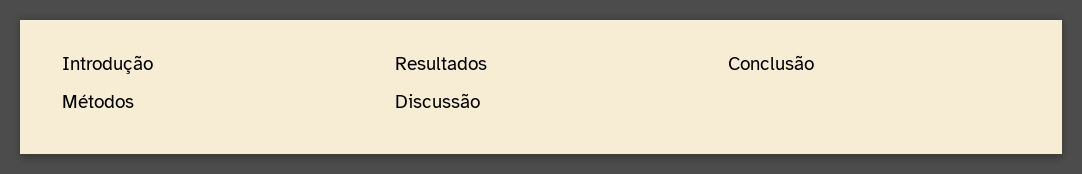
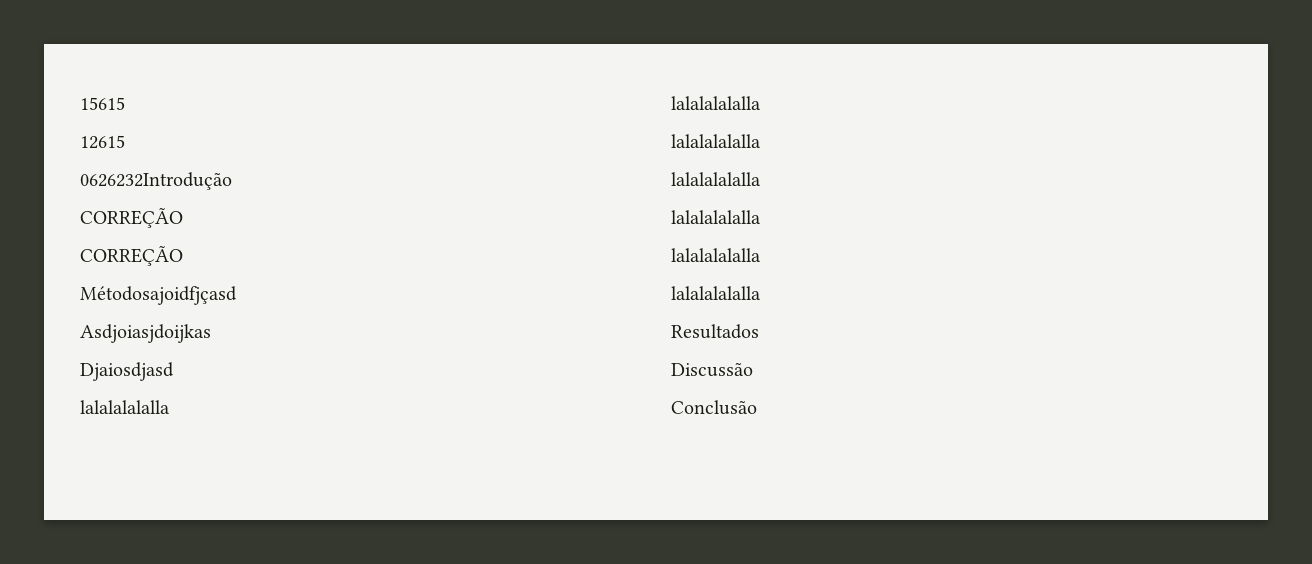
- Introdução
- Métodos
+ 15615
+ 12615
+ 0626232Introdução
+ CORREÇÃO
+ CORREÇÃO
+ Métodosajoidfjçasd
+ Asdjoiasjdoijkas
+ Djaiosdjasd
+ lalalalalalla
+ lalalalalalla
+ lalalalalalla
+ lalalalalalla
+ lalalalalalla
+ lalalalalalla
+ lalalalalalla

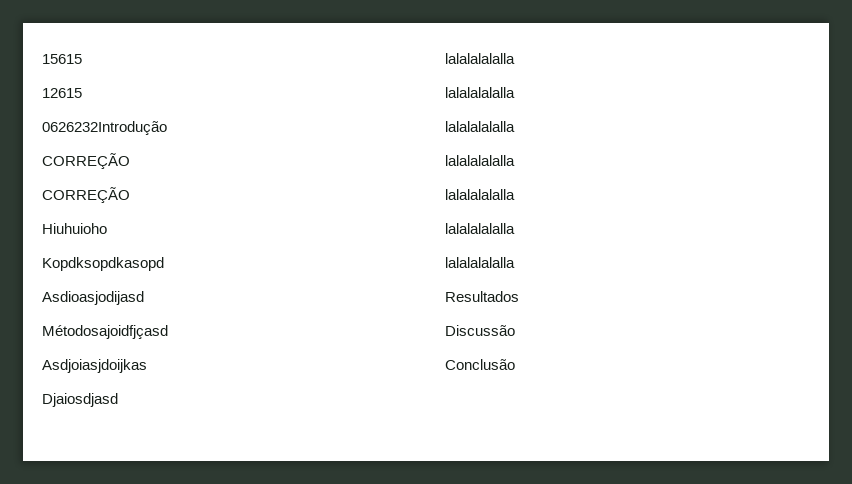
+ Hiuhuioho
+ Kopdksopdkasopd
+ Asdioasjodijasd

